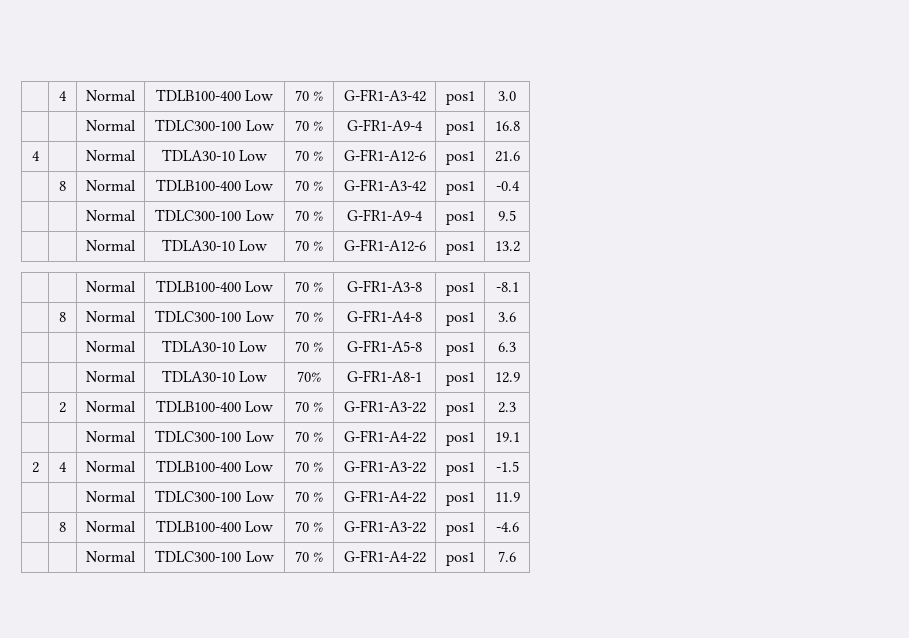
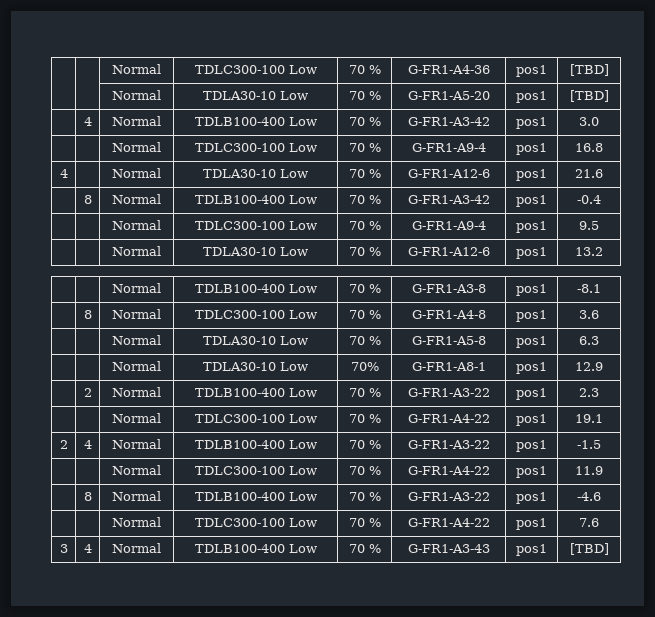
+ | | Normal | TDLC300-100 Low | 70 % | G-FR1-A4-36 | pos1 | [TBD]
+ | | Normal | TDLA30-10 Low | 70 % | G-FR1-A5-20 | pos1 | [TBD]
+ 3 | 4 | Normal | TDLB100-400 Low | 70 % | G-FR1-A3-43 | pos1 | [TBD]

